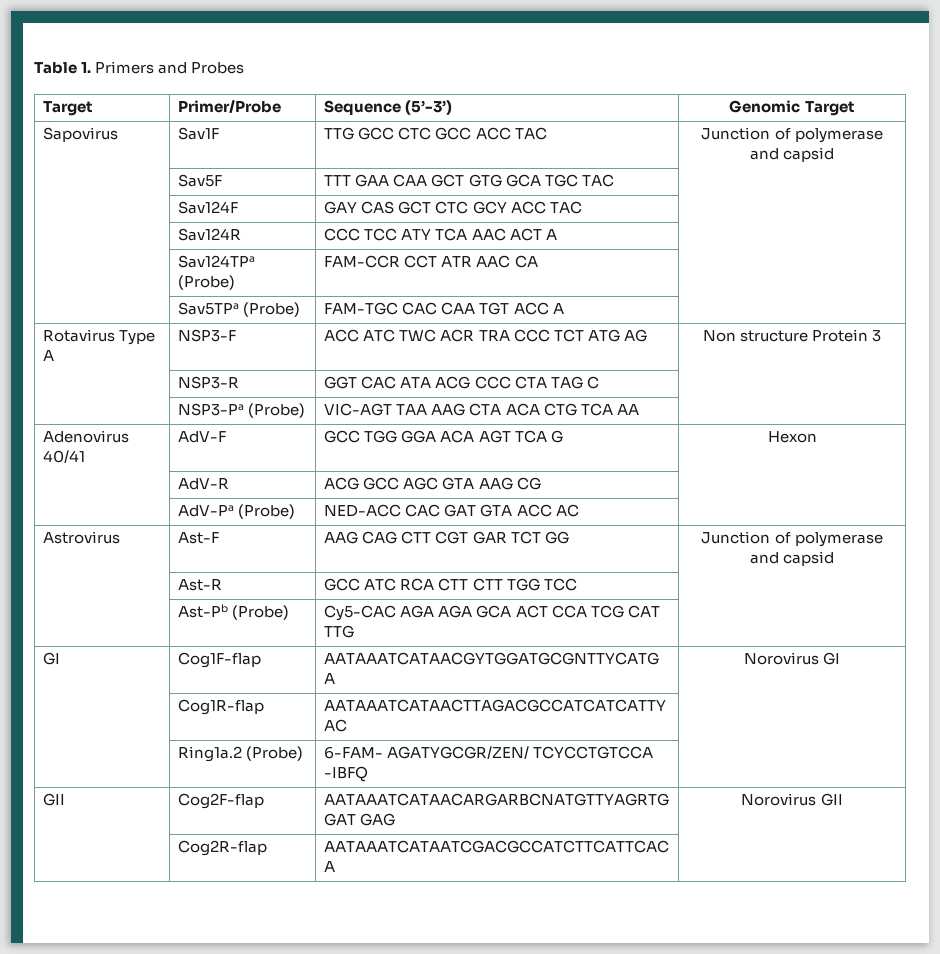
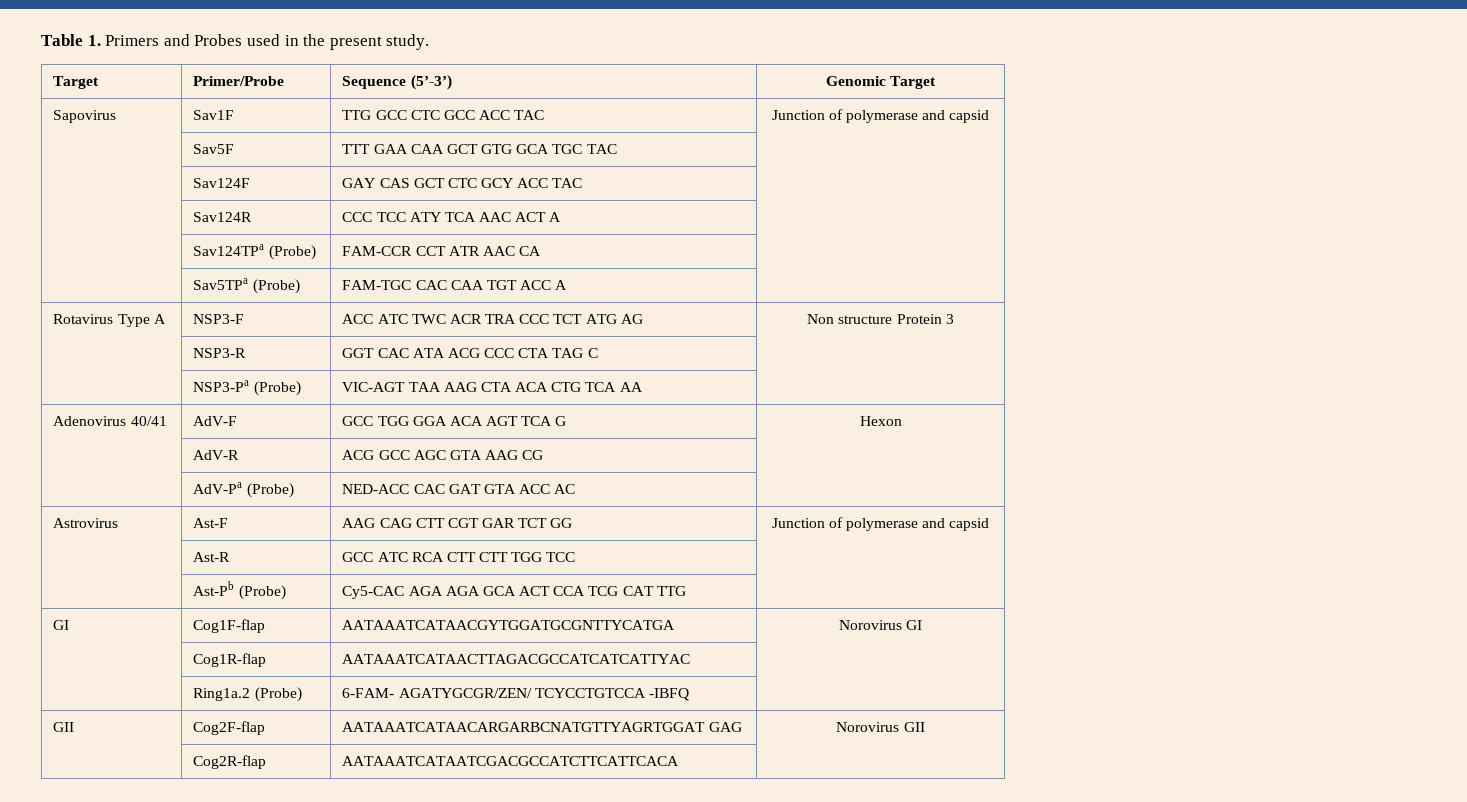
- Table 1. Primers and Probes
+ Table 1. Primers and Probes used in the present study.

